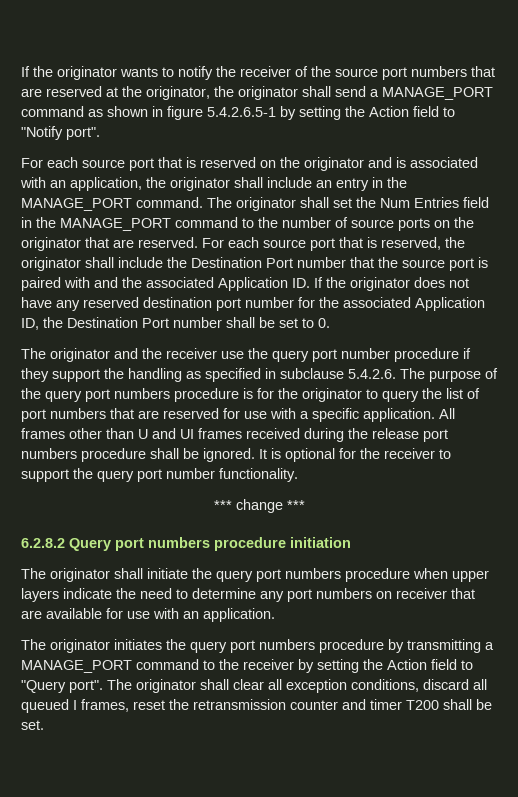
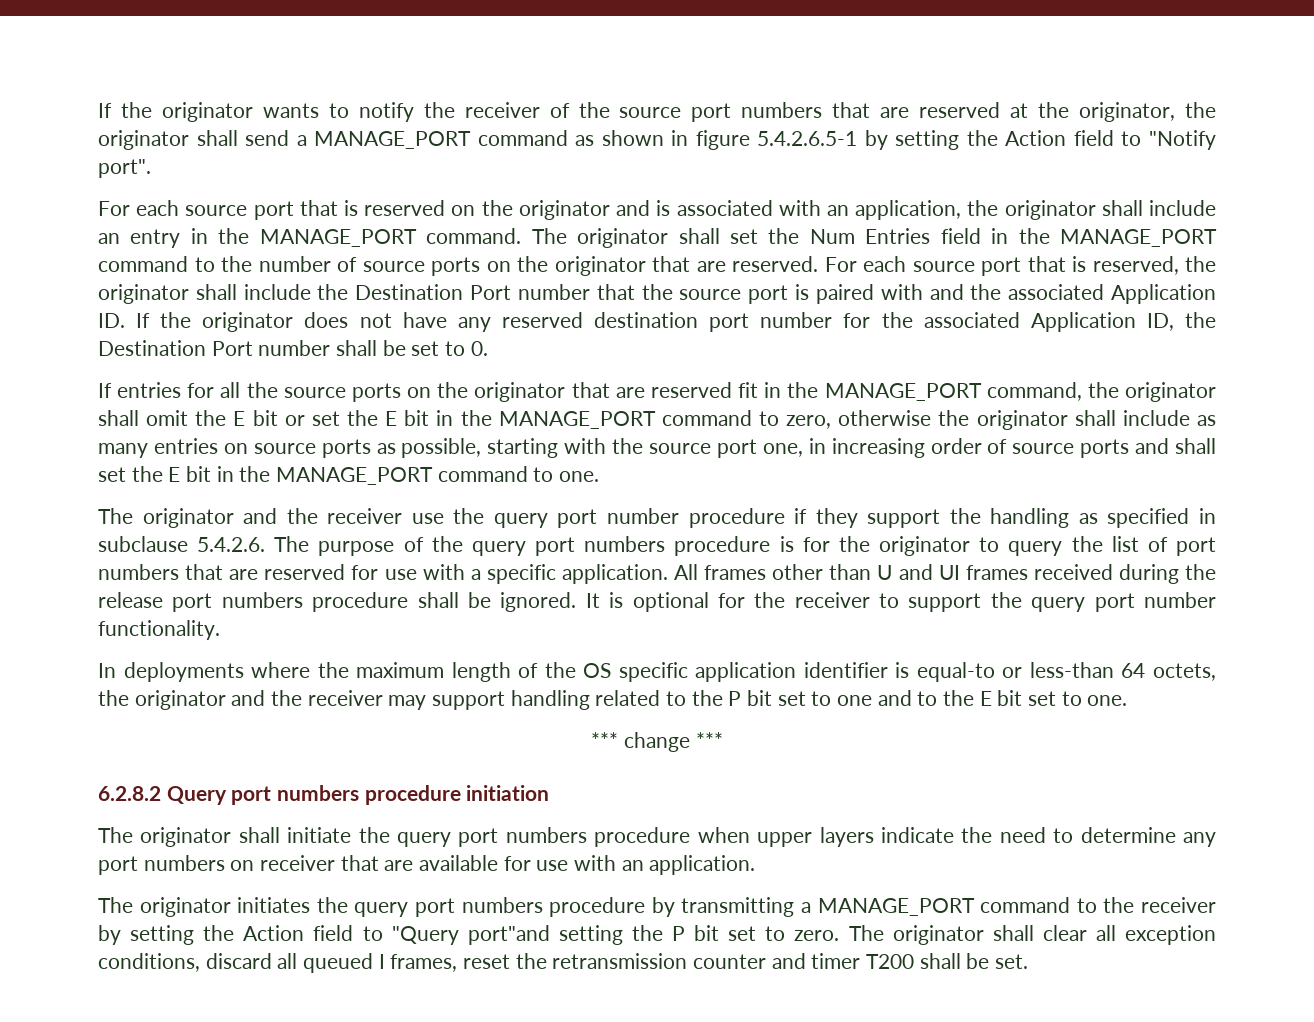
+ If entries for all the source ports on the originator that are reserved fit in the MANAGE_PORT command, the originator shall omit the E bit or set the E bit in the MANAGE_PORT command to zero, otherwise the originator shall include as many entries on source ports as possible, starting with the source port one, in increasing order of source ports and shall set the E bit in the MANAGE_PORT command to one.
+ In deployments where the maximum length of the OS specific application identifier is equal-to or less-than 64 octets, the originator and the receiver may support handling related to the P bit set to one and to the E bit set to one.
- The originator initiates the query port numbers procedure by transmitting a MANAGE_PORT command to the receiver by setting the Action field to "Query port".
+ The originator initiates the query port numbers procedure by transmitting a MANAGE_PORT command to the receiver by setting the Action field to "Query port"and setting the P bit set to zero.

